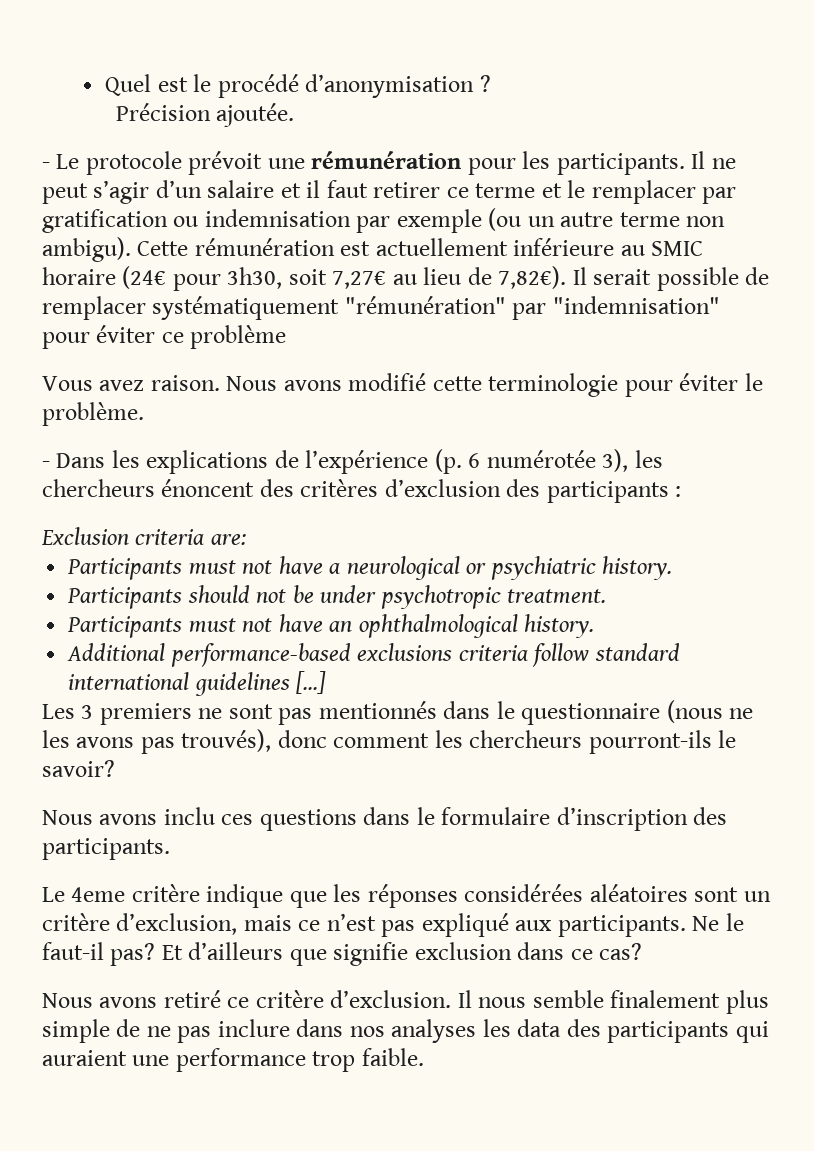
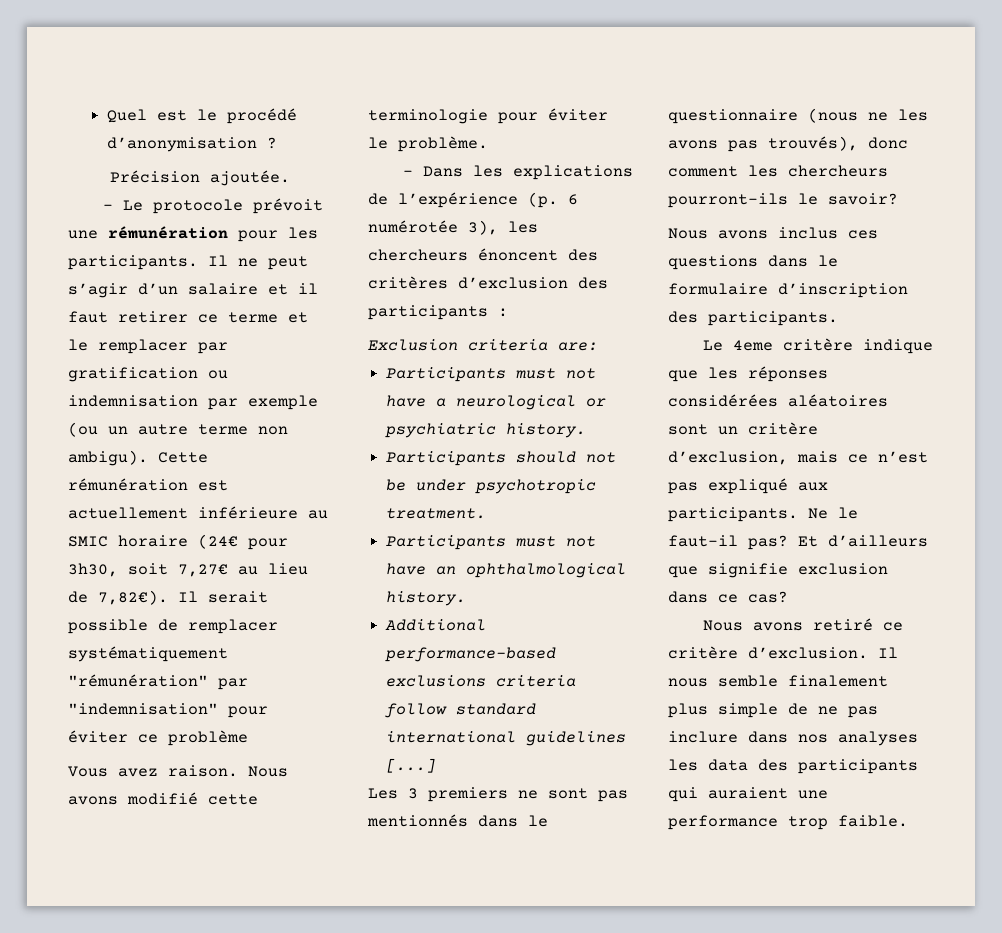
- Nous avons inclu ces questions dans le formulaire d’inscription des participants.
+ Nous avons inclus ces questions dans le formulaire d’inscription des participants.

